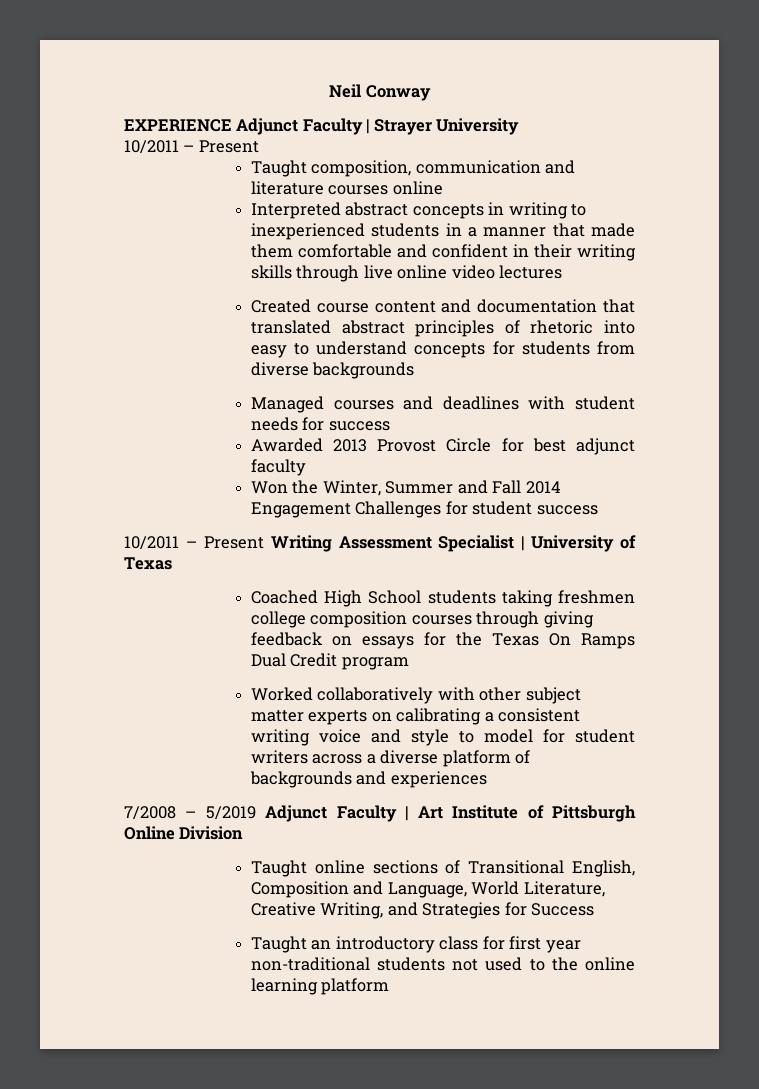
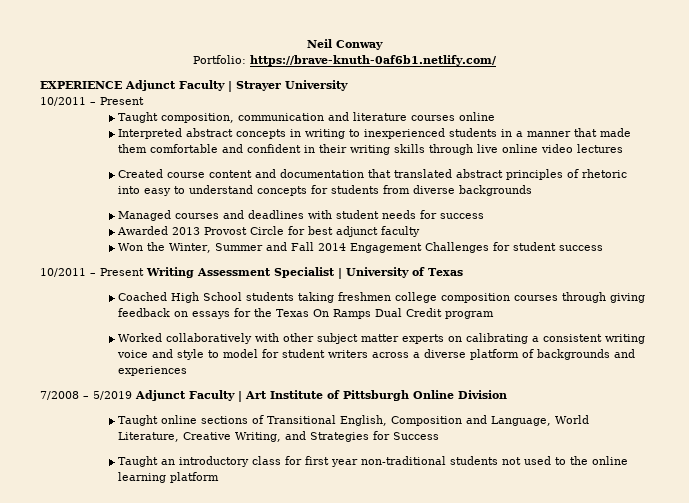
+ Portfolio: https://brave-knuth-0af6b1.netlify.com/

